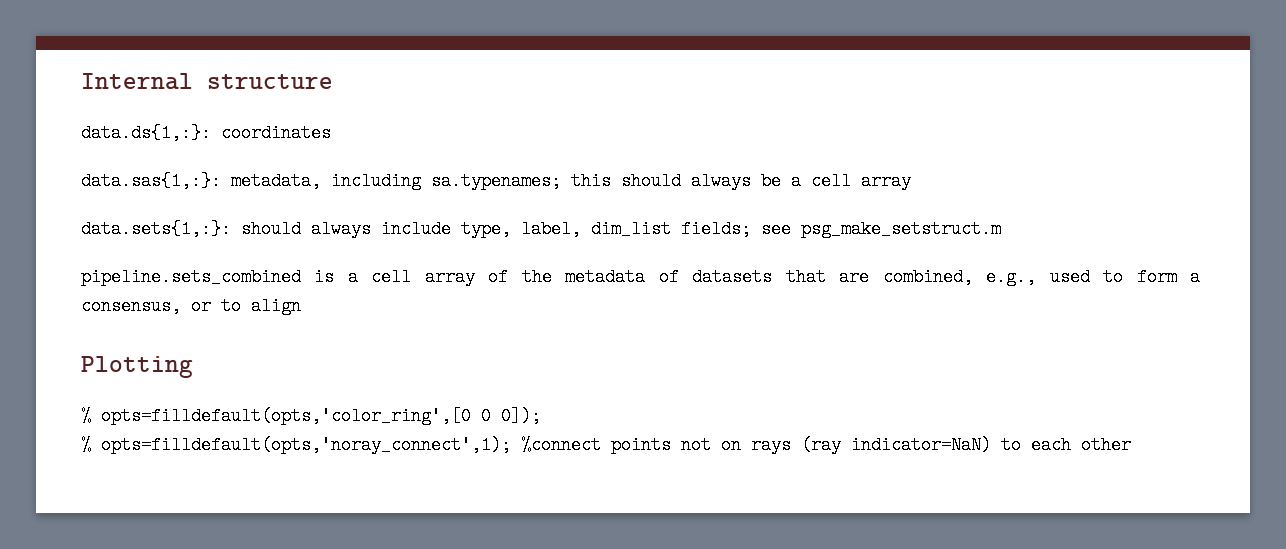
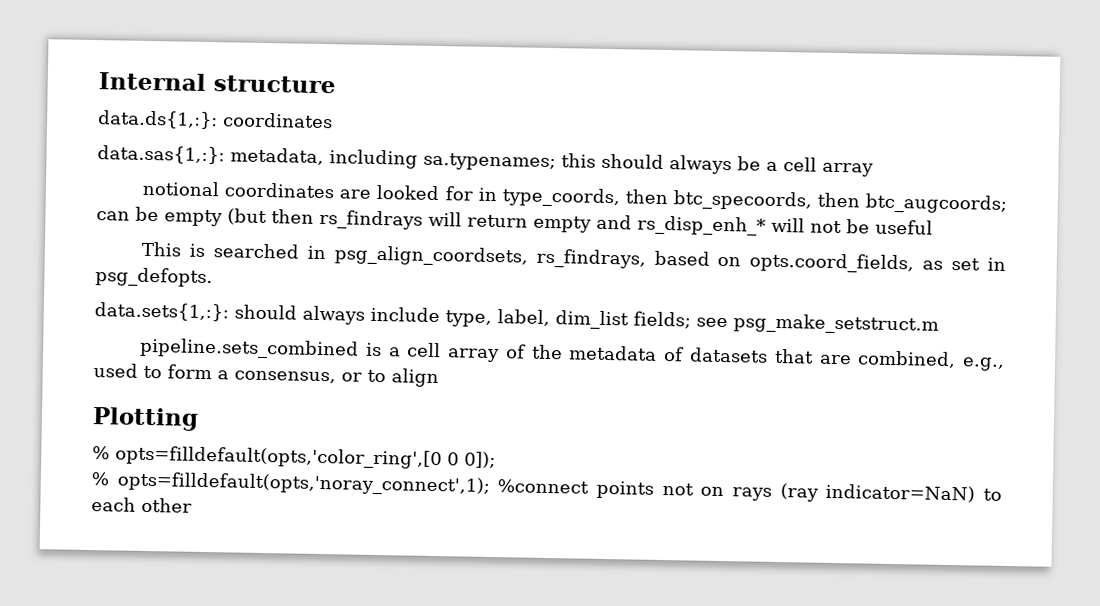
+ notional coordinates are looked for in type_coords, then btc_specoords, then btc_augcoords; can be empty (but then rs_findrays will return empty and rs_disp_enh_* will not be useful
+ This is searched in psg_align_coordsets, rs_findrays, based on opts.coord_fields, as set in psg_defopts.

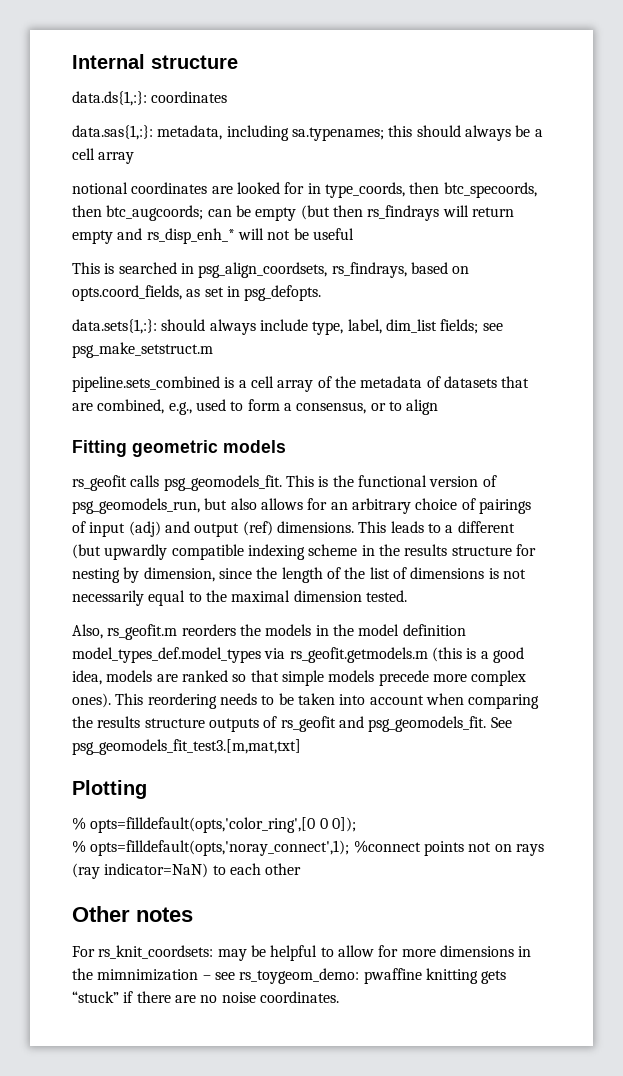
+ Fitting geometric models
+ rs_geofit calls psg_geomodels_fit. This is the functional version of psg_geomodels_run, but also allows for an arbitrary choice of pairings of input (adj) and output (ref) dimensions. This leads to a different (but upwardly compatible indexing scheme in the results structure for nesting by dimension, since the length of the list of dimensions is not necessarily equal to the maximal dimension tested.
+ Also, rs_geofit.m reorders the models in the model definition model_types_def.model_types via rs_geofit.getmodels.m (this is a good idea, models are ranked so that simple models precede more complex ones). This reordering needs to be taken into account when comparing the results structure outputs of rs_geofit and psg_geomodels_fit. See psg_geomodels_fit_test3.[m,mat,txt]
+ Other notes
+ For rs_knit_coordsets: may be helpful to allow for more dimensions in the mimnimization – see rs_toygeom_demo: pwaffine knitting gets “stuck” if there are no noise coordinates.

